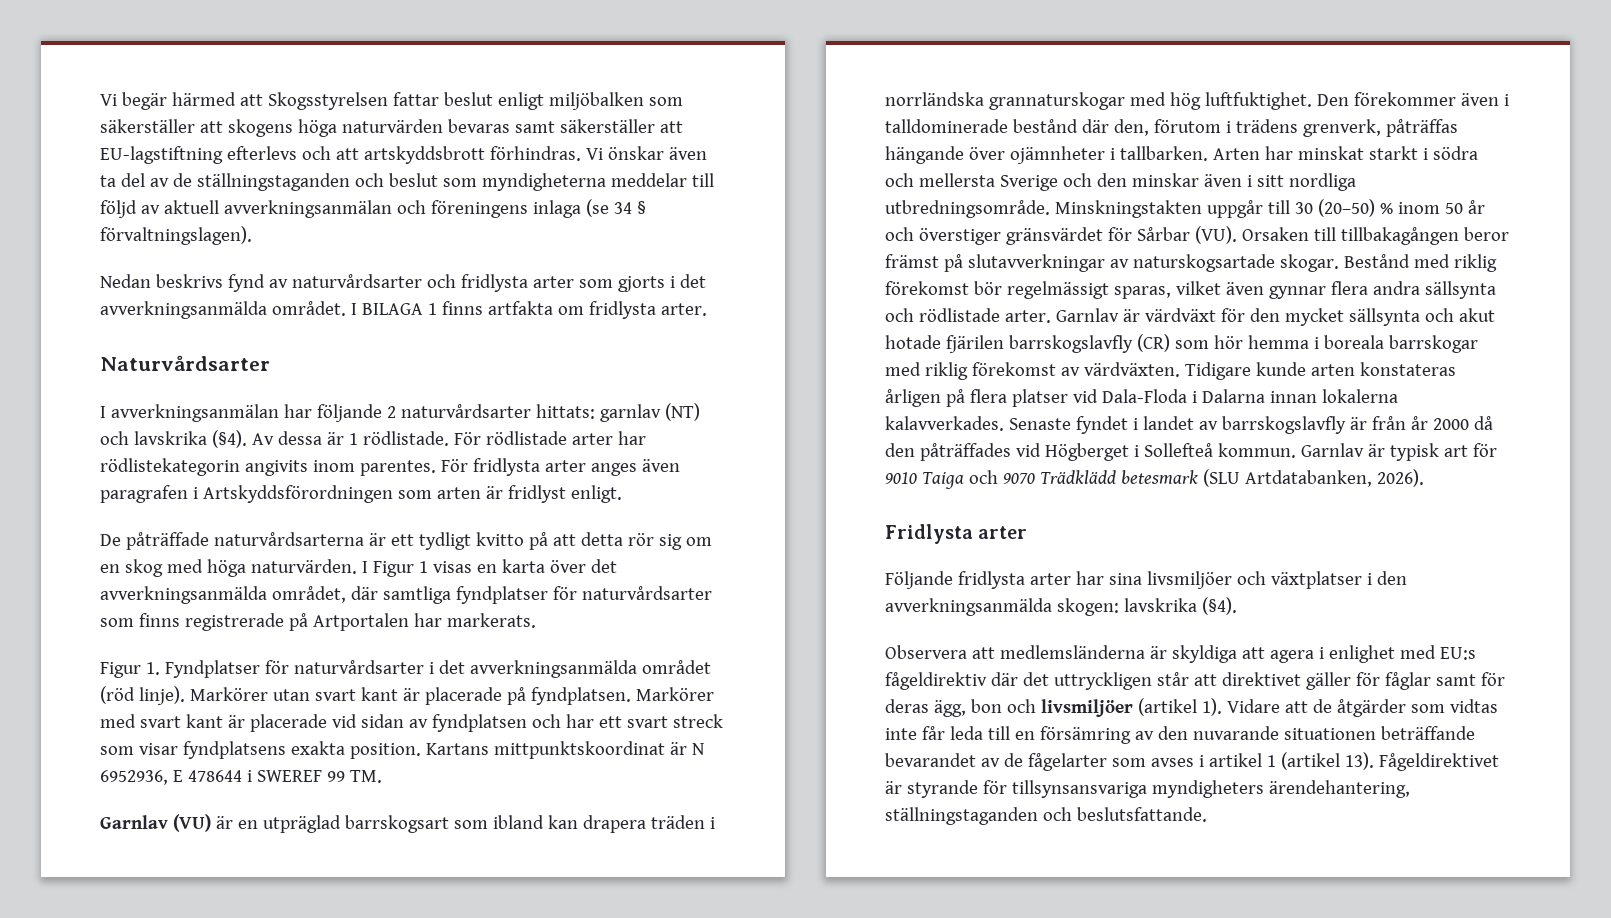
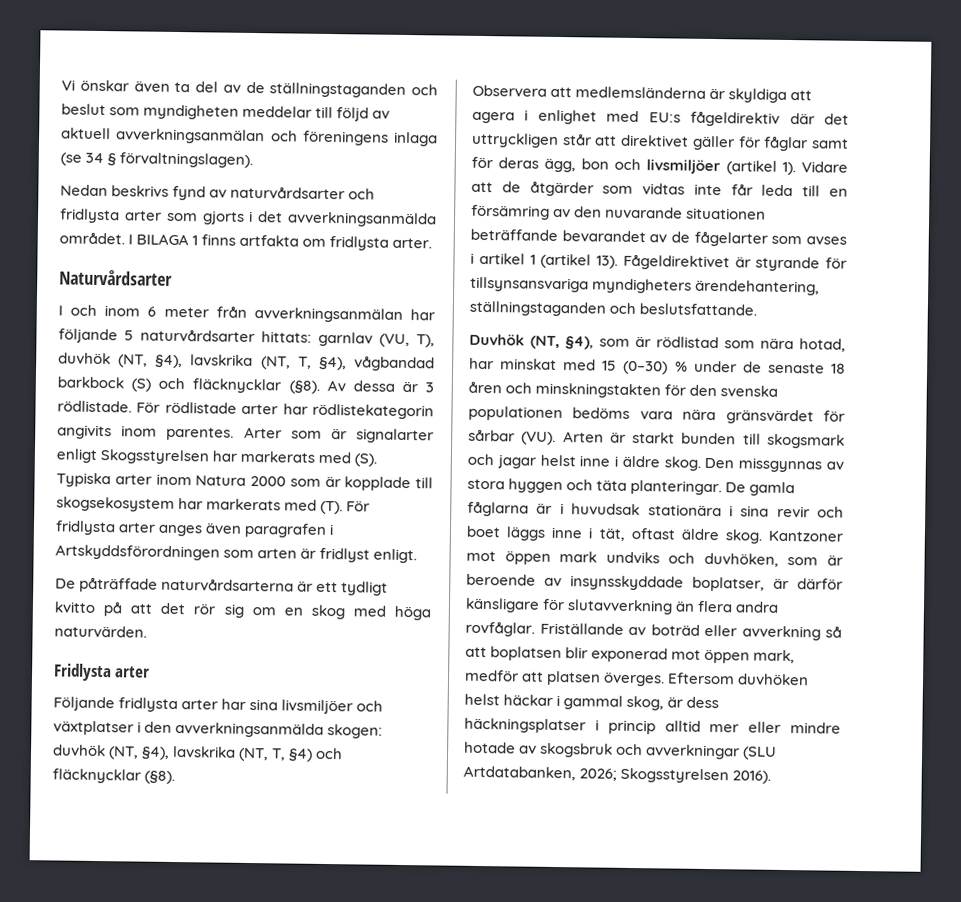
- Vi begär härmed att Skogsstyrelsen fattar beslut enligt miljöbalken som säkerställer att skogens höga naturvärden bevaras samt säkerställer att EU-lagstiftning efterlevs och att artskyddsbrott förhindras. Vi önskar även ta del av de ställningstaganden och beslut som myndigheterna meddelar till följd av aktuell avverkningsanmälan och föreningens inlaga (se 34 § förvaltningslagen).
+ Vi önskar även ta del av de ställningstaganden och beslut som myndigheten meddelar till följd av aktuell avverkningsanmälan och föreningens inlaga (se 34 § förvaltningslagen).
- I avverkningsanmälan har följande 2 naturvårdsarter hittats: garnlav (NT) och lavskrika (§4).
+ I och inom 6 meter från avverkningsanmälan har följande 5 naturvårdsarter hittats: garnlav (VU, T), duvhök (NT, §4), lavskrika (NT, T, §4), vågbandad barkbock (S) och fläcknycklar (§8).
- Av dessa är 1 rödlistade.
+ Av dessa är 3 rödlistade.
- För fridlysta arter anges även paragrafen i Artskyddsförordningen som arten är fridlyst enligt.
+ Arter som är signalarter enligt Skogsstyrelsen har markerats med (S). Typiska arter inom Natura 2000 som är kopplade till skogsekosystem har markerats med (T). För fridlysta arter anges även paragrafen i Artskyddsförordningen som arten är fridlyst enligt.
- De påträffade naturvårdsarterna är ett tydligt kvitto på att detta rör sig om en skog med höga naturvärden. I Figur 1 visas en karta över det avverkningsanmälda området, där samtliga fyndplatser för naturvårdsarter som finns registrerade på Artportalen har markerats.
- Figur 1. Fyndplatser för naturvårdsarter i det avverkningsanmälda området (röd linje). Markörer utan svart kant är placerade på fyndplatsen. Markörer med svart kant är placerade vid sidan av fyndplatsen och har ett svart streck som visar fyndplatsens exakta position. Kartans mittpunktskoordinat är N 6952936, E 478644 i SWEREF 99 TM.
- Garnlav (VU) är en utpräglad barrskogsart som ibland kan drapera träden i norrländska grannaturskogar med hög luftfuktighet. Den förekommer även i talldominerade bestånd där den, förutom i trädens grenverk, påträffas hängande över ojämnheter i tallbarken. Arten har minskat starkt i södra och mellersta Sverige och den minskar även i sitt nordliga utbredningsområde. Minskningstakten uppgår till 30 (20–50) % inom 50 år och överstiger gränsvärdet för Sårbar (VU). Orsaken till tillbakagången beror främst på slutavverkningar av naturskogsartade skogar. Bestånd med riklig förekomst bör regelmässigt sparas, vilket även gynnar flera andra sällsynta och rödlistade arter. Garnlav är värdväxt för den mycket sällsynta och akut hotade fjärilen barrskogslavfly (CR) som hör hemma i boreala barrskogar med riklig förekomst av värdväxten. Tidigare kunde arten konstateras årligen på flera platser vid Dala-Floda i Dalarna innan lokalerna kalavverkades. Senaste fyndet i landet av barrskogslavfly är från år 2000 då den påträffades vid Högberget i Sollefteå kommun. Garnlav är typisk art för 9010 Taiga och 9070 Trädklädd betesmark (SLU Artdatabanken, 2026).
+ De påträffade naturvårdsarterna är ett tydligt kvitto på att det rör sig om en skog med höga naturvärden.
- Följande fridlysta arter har sina livsmiljöer och växtplatser i den avverkningsanmälda skogen: lavskrika (§4).
+ Följande fridlysta arter har sina livsmiljöer och växtplatser i den avverkningsanmälda skogen: duvhök (NT, §4), lavskrika (NT, T, §4) och fläcknycklar (§8).
+ Duvhök (NT, §4), som är rödlistad som nära hotad, har minskat med 15 (0–30) % under de senaste 18 åren och minskningstakten för den svenska populationen bedöms vara nära gränsvärdet för sårbar (VU). Arten är starkt bunden till skogsmark och jagar helst inne i äldre skog. Den missgynnas av stora hyggen och täta planteringar. De gamla fåglarna är i huvudsak stationära i sina revir och boet läggs inne i tät, oftast äldre skog. Kantzoner mot öppen mark undviks och duvhöken, som är beroende av insynsskyddade boplatser, är därför känsligare för slutavverkning än flera andra rovfåglar. Friställande av boträd eller avverkning så att boplatsen blir exponerad mot öppen mark, medför att platsen överges. Eftersom duvhöken helst häckar i gammal skog, är dess häckningsplatser i princip alltid mer eller mindre hotade av skogsbruk och avverkningar (SLU Artdatabanken, 2026; Skogsstyrelsen 2016).

